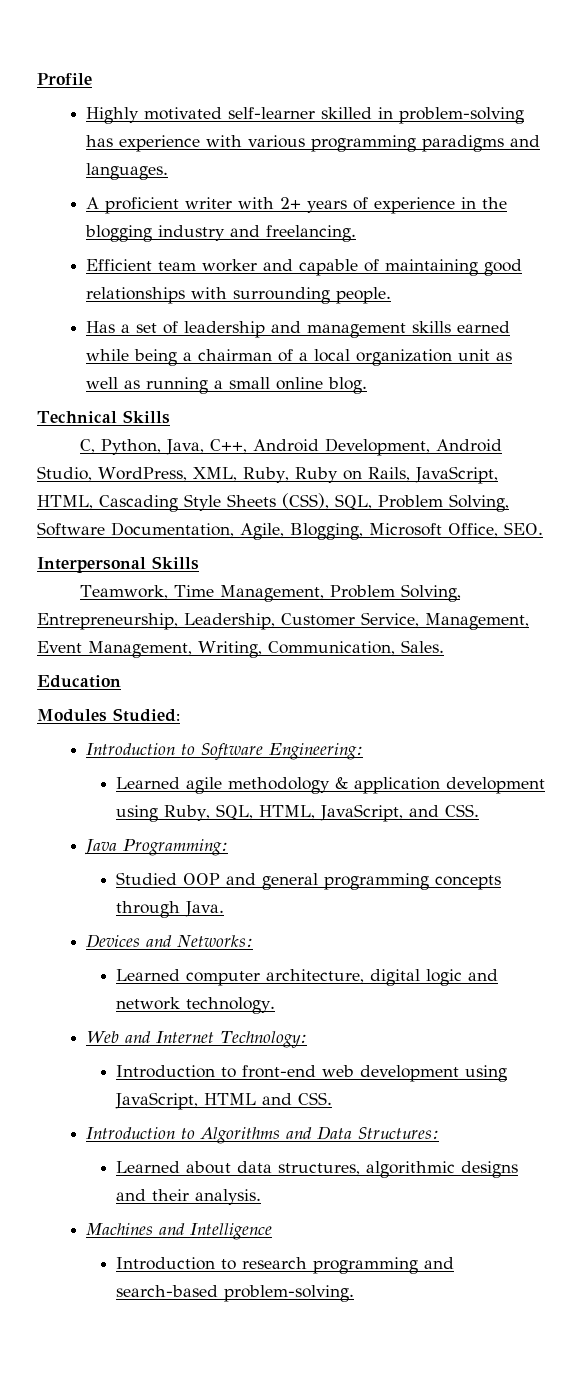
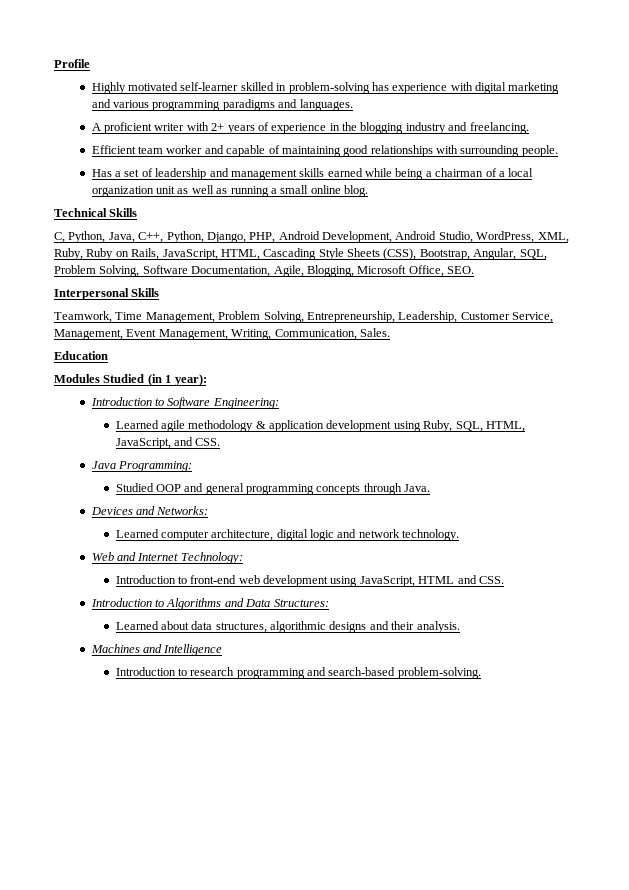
- Highly motivated self-learner skilled in problem-solving has experience with various programming paradigms and languages.
+ Highly motivated self-learner skilled in problem-solving has experience with digital marketing and various programming paradigms and languages.
- C, Python, Java, C++, Android Development, Android Studio, WordPress, XML, Ruby, Ruby on Rails, JavaScript, HTML, Cascading Style Sheets (CSS), SQL, Problem Solving, Software Documentation, Agile, Blogging, Microsoft Office, SEO.
+ C, Python, Java, C++, Python, Django, PHP, Android Development, Android Studio, WordPress, XML, Ruby, Ruby on Rails, JavaScript, HTML, Cascading Style Sheets (CSS), Bootstrap, Angular, SQL, Problem Solving, Software Documentation, Agile, Blogging, Microsoft Office, SEO.
- Modules Studied:
+ Modules Studied (in 1 year):

